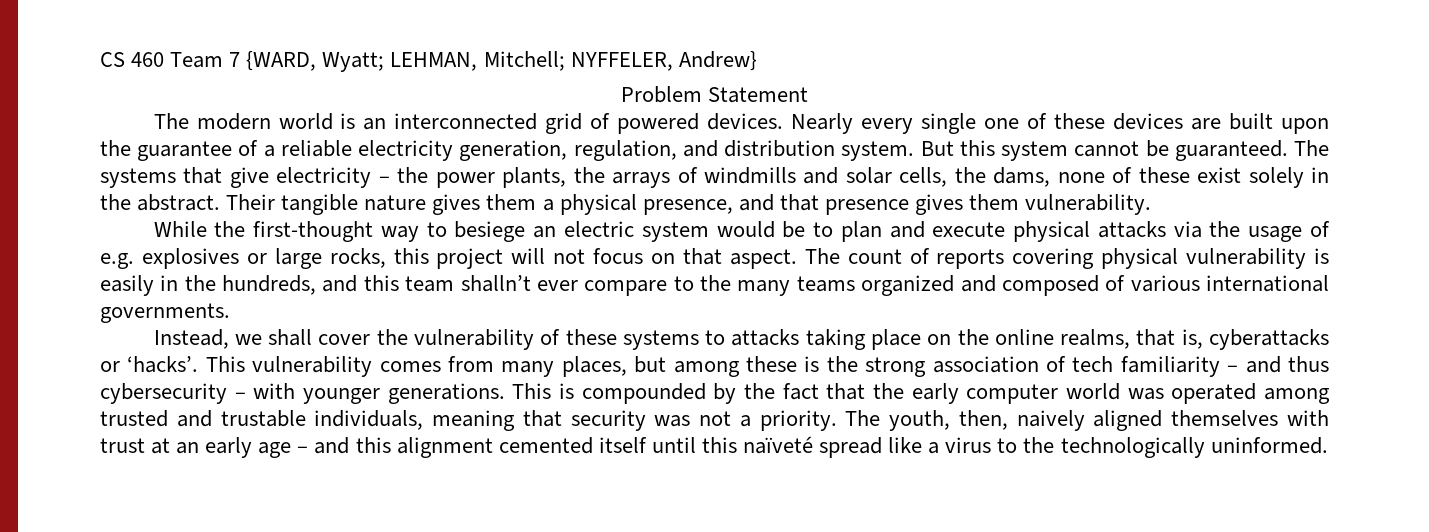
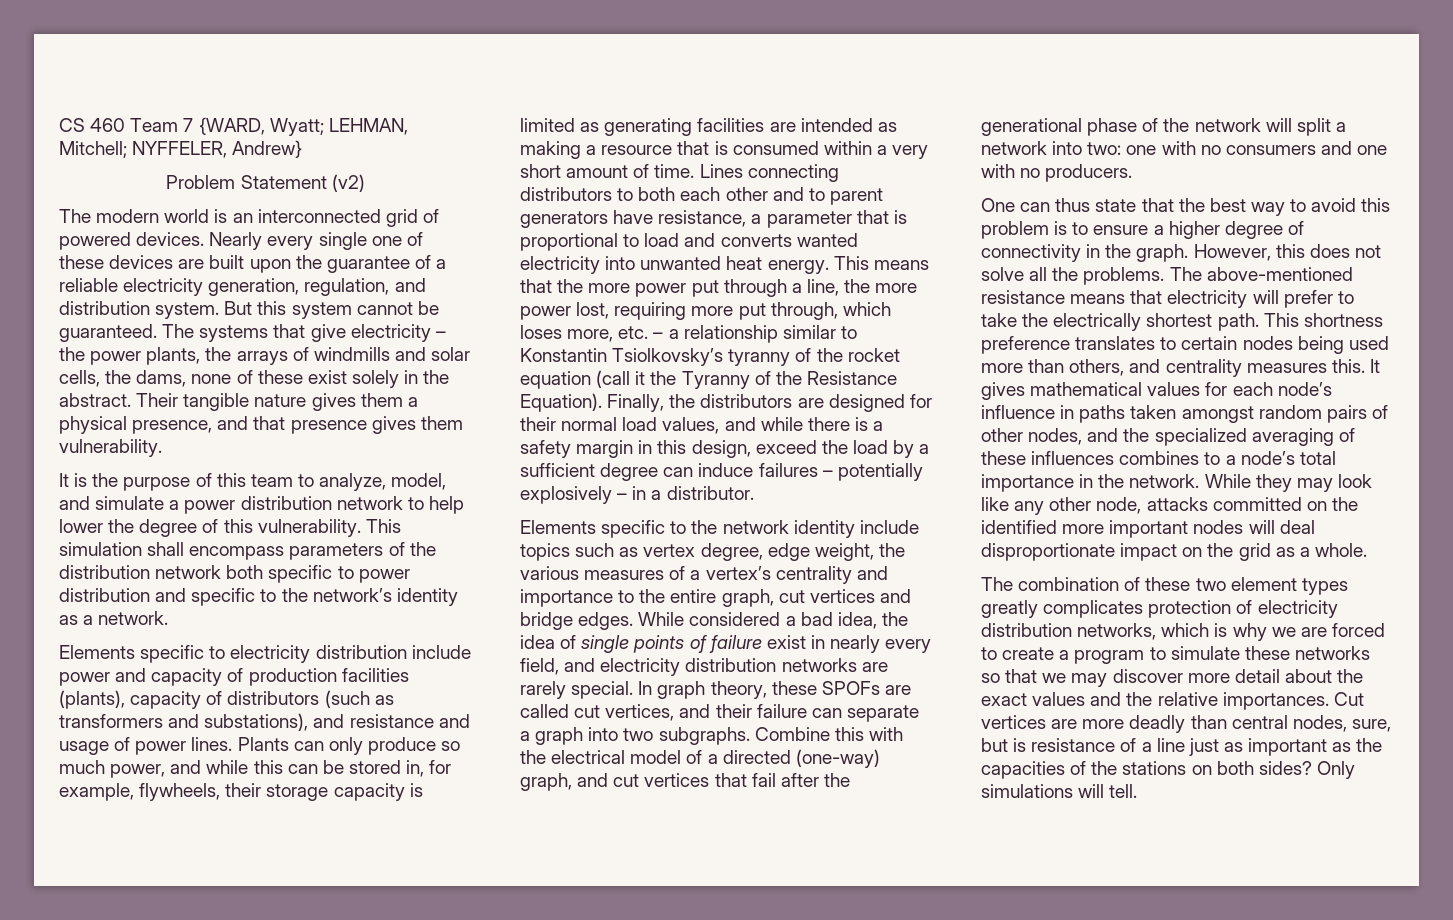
- Problem Statement
+ Problem Statement (v2)
- While the first-thought way to besiege an electric system would be to plan and execute physical attacks via the usage of e.g. explosives or large rocks, this project will not focus on that aspect. The count of reports covering physical vulnerability is easily in the hundreds, and this team shalln’t ever compare to the many teams organized and composed of various international governments.
- Instead, we shall cover the vulnerability of these systems to attacks taking place on the online realms, that is, cyberattacks or ‘hacks’. This vulnerability comes from many places, but among these is the strong association of tech familiarity – and thus cybersecurity – with younger generations. This is compounded by the fact that the early computer world was operated among trusted and trustable individuals, meaning that security was not a priority. The youth, then, naively aligned themselves with trust at an early age – and this alignment cemented itself until this naïveté spread like a virus to the technologically uninformed.
+ It is the purpose of this team to analyze, model, and simulate a power distribution network to help lower the degree of this vulnerability. This simulation shall encompass parameters of the distribution network both specific to power distribution and specific to the network’s identity as a network.
+ Elements specific to electricity distribution include power and capacity of production facilities (plants), capacity of distributors (such as transformers and substations), and resistance and usage of power lines. Plants can only produce so much power, and while this can be stored in, for example, flywheels, their storage capacity is limited as generating facilities are intended as making a resource that is consumed within a very short amount of time. Lines connecting distributors to both each other and to parent generators have resistance, a parameter that is proportional to load and converts wanted electricity into unwanted heat energy. This means that the more power put through a line, the more power lost, requiring more put through, which loses more, etc. – a relationship similar to Konstantin Tsiolkovsky’s tyranny of the rocket equation (call it the Tyranny of the Resistance Equation). Finally, the distributors are designed for their normal load values, and while there is a safety margin in this design, exceed the load by a sufficient degree can induce failures – potentially explosively – in a distributor.
+ Elements specific to the network identity include topics such as vertex degree, edge weight, the various measures of a vertex’s centrality and importance to the entire graph, cut vertices and bridge edges. While considered a bad idea, the idea of single points of failure exist in nearly every field, and electricity distribution networks are rarely special. In graph theory, these SPOFs are called cut vertices, and their failure can separate a graph into two subgraphs. Combine this with the electrical model of a directed (one-way) graph, and cut vertices that fail after the generational phase of the network will split a network into two: one with no consumers and one with no producers.
+ One can thus state that the best way to avoid this problem is to ensure a higher degree of connectivity in the graph. However, this does not solve all the problems. The above-mentioned resistance means that electricity will prefer to take the electrically shortest path. This shortness preference translates to certain nodes being used more than others, and centrality measures this. It gives mathematical values for each node’s influence in paths taken amongst random pairs of other nodes, and the specialized averaging of these influences combines to a node’s total importance in the network. While they may look like any other node, attacks committed on the identified more important nodes will deal disproportionate impact on the grid as a whole.
+ The combination of these two element types greatly complicates protection of electricity distribution networks, which is why we are forced to create a program to simulate these networks so that we may discover more detail about the exact values and the relative importances. Cut vertices are more deadly than central nodes, sure, but is resistance of a line just as important as the capacities of the stations on both sides? Only simulations will tell.

